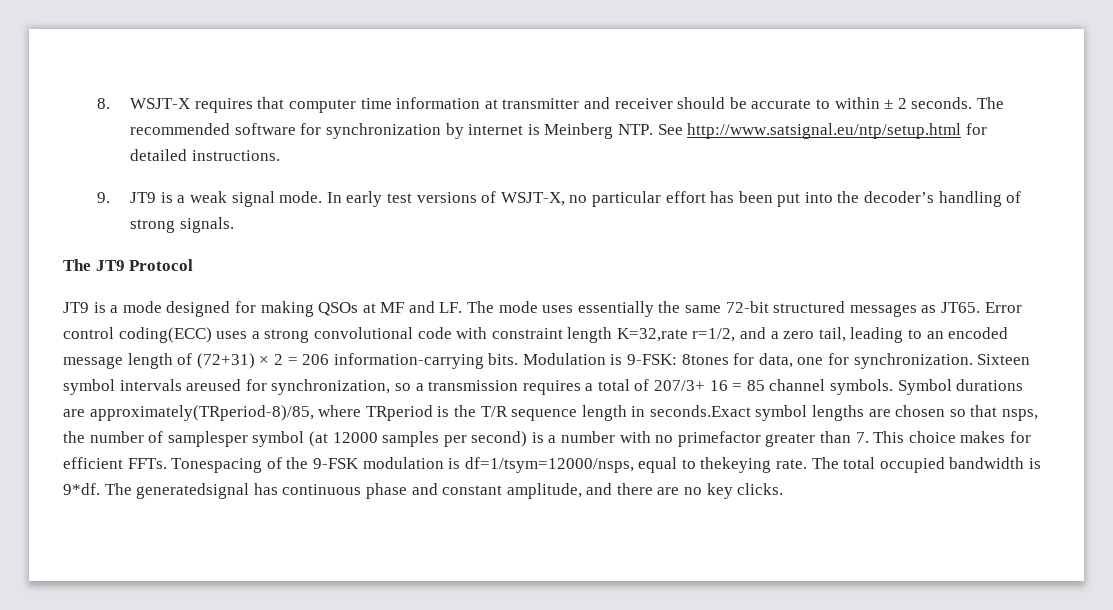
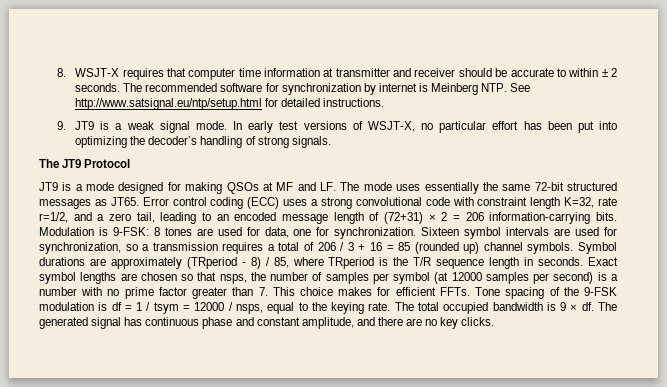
- In early test versions of WSJT-X, no particular effort has been put into the decoder’s handling of strong signals.
+ In early test versions of WSJT-X, no particular effort has been put into optimizing the decoder’s handling of strong signals.
- Error control coding(ECC) uses a strong convolutional code with constraint length K=32,rate r=1/2, and a zero tail, leading to an encoded message length of (72+31) × 2 = 206 information-carrying bits.
+ Error control coding (ECC) uses a strong convolutional code with constraint length K=32, rate r=1/2, and a zero tail, leading to an encoded message length of (72+31) × 2 = 206 information-carrying bits.
- Modulation is 9-FSK: 8tones for data, one for synchronization.
+ Modulation is 9-FSK: 8 tones are used for data, one for synchronization.
- Sixteen symbol intervals areused for synchronization, so a transmission requires a total of 207/3+ 16 = 85 channel symbols.
+ Sixteen symbol intervals are used for synchronization, so a transmission requires a total of 206 / 3 + 16 = 85 (rounded up) channel symbols.
- Symbol durations are approximately(TRperiod-8)/85, where TRperiod is the T/R sequence length in seconds.Exact symbol lengths are chosen so that nsps, the number of samplesper symbol (at 12000 samples per second) is a number with no primefactor greater than 7. This choice makes for efficient FFTs.
+ Symbol durations are approximately (TRperiod - 8) / 85, where TRperiod is the T/R sequence length in seconds. Exact symbol lengths are chosen so that nsps, the number of samples per symbol (at 12000 samples per second) is a number with no prime factor greater than 7. This choice makes for efficient FFTs.
- Tonespacing of the 9-FSK modulation is df=1/tsym=12000/nsps, equal to thekeying rate.
+ Tone spacing of the 9-FSK modulation is df = 1 / tsym = 12000 / nsps, equal to the keying rate.
- The total occupied bandwidth is 9*df. The generatedsignal has continuous phase and constant amplitude, and there are no key clicks.
+ The total occupied bandwidth is 9 × df. The generated signal has continuous phase and constant amplitude, and there are no key clicks.

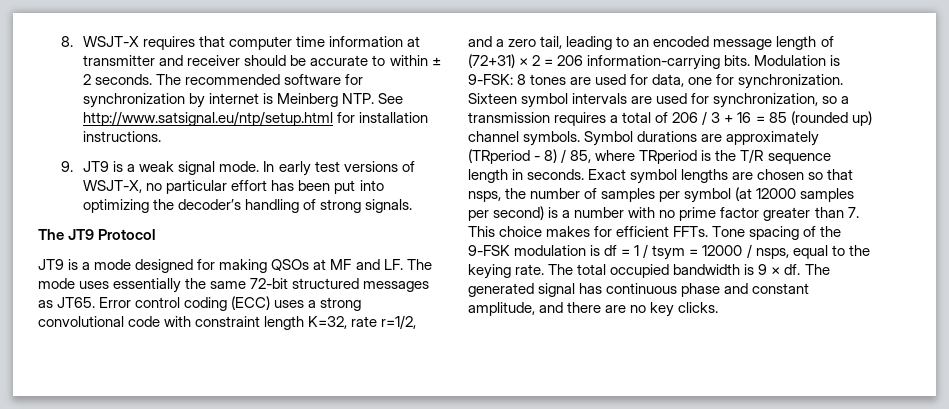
- The recommended software for synchronization by internet is Meinberg NTP. See http://www.satsignal.eu/ntp/setup.html for detailed instructions.
+ The recommended software for synchronization by internet is Meinberg NTP. See http://www.satsignal.eu/ntp/setup.html for installation instructions.

